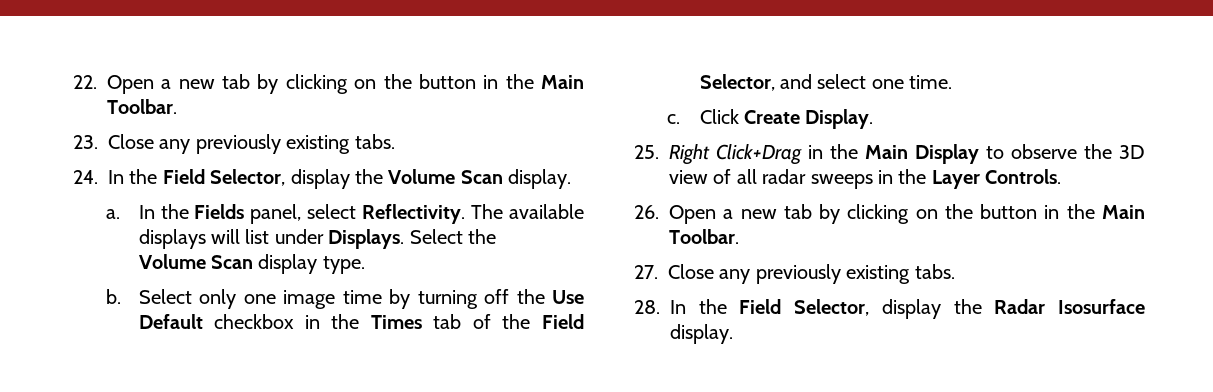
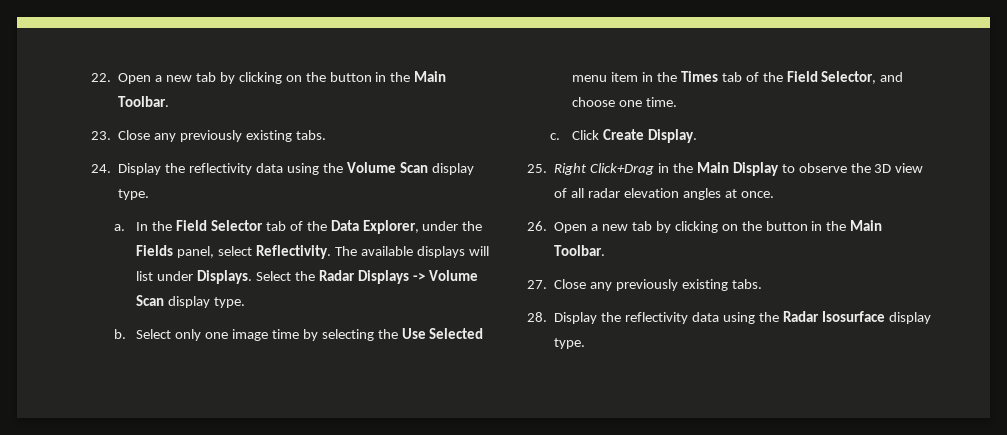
- 24. In the Field Selector, display the Volume Scan display.
- a. In the Fields panel, select Reflectivity.
+ 24. Display the reflectivity data using the Volume Scan display type.
+ a. In the Field Selector tab of the Data Explorer, under the Fields panel, select Reflectivity.
- Select the
- Volume Scan display type.
+ Select the Radar Displays -> Volume Scan display type.
- Select only one image time by turning off the Use Default checkbox in the Times tab of the Field Selector, and select one time.
+ Select only one image time by selecting the Use Selected menu item in the Times tab of the Field Selector, and choose one time.
- 25. Right Click+Drag in the Main Display to observe the 3D view of all radar sweeps in the Layer Controls.
+ 25. Right Click+Drag in the Main Display to observe the 3D view of all radar elevation angles at once.
- 28. In the Field Selector, display the Radar Isosurface display.
+ 28. Display the reflectivity data using the Radar Isosurface display type.

